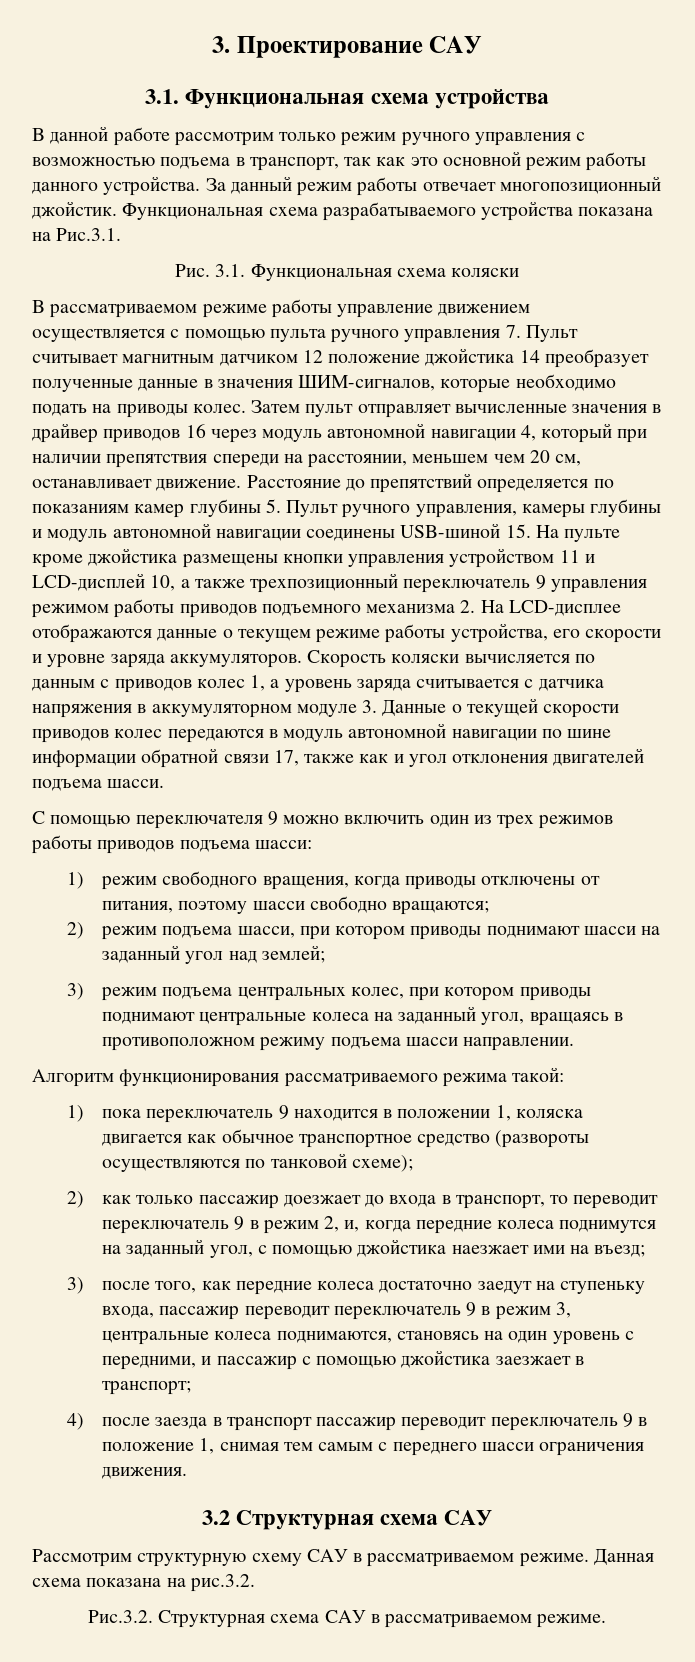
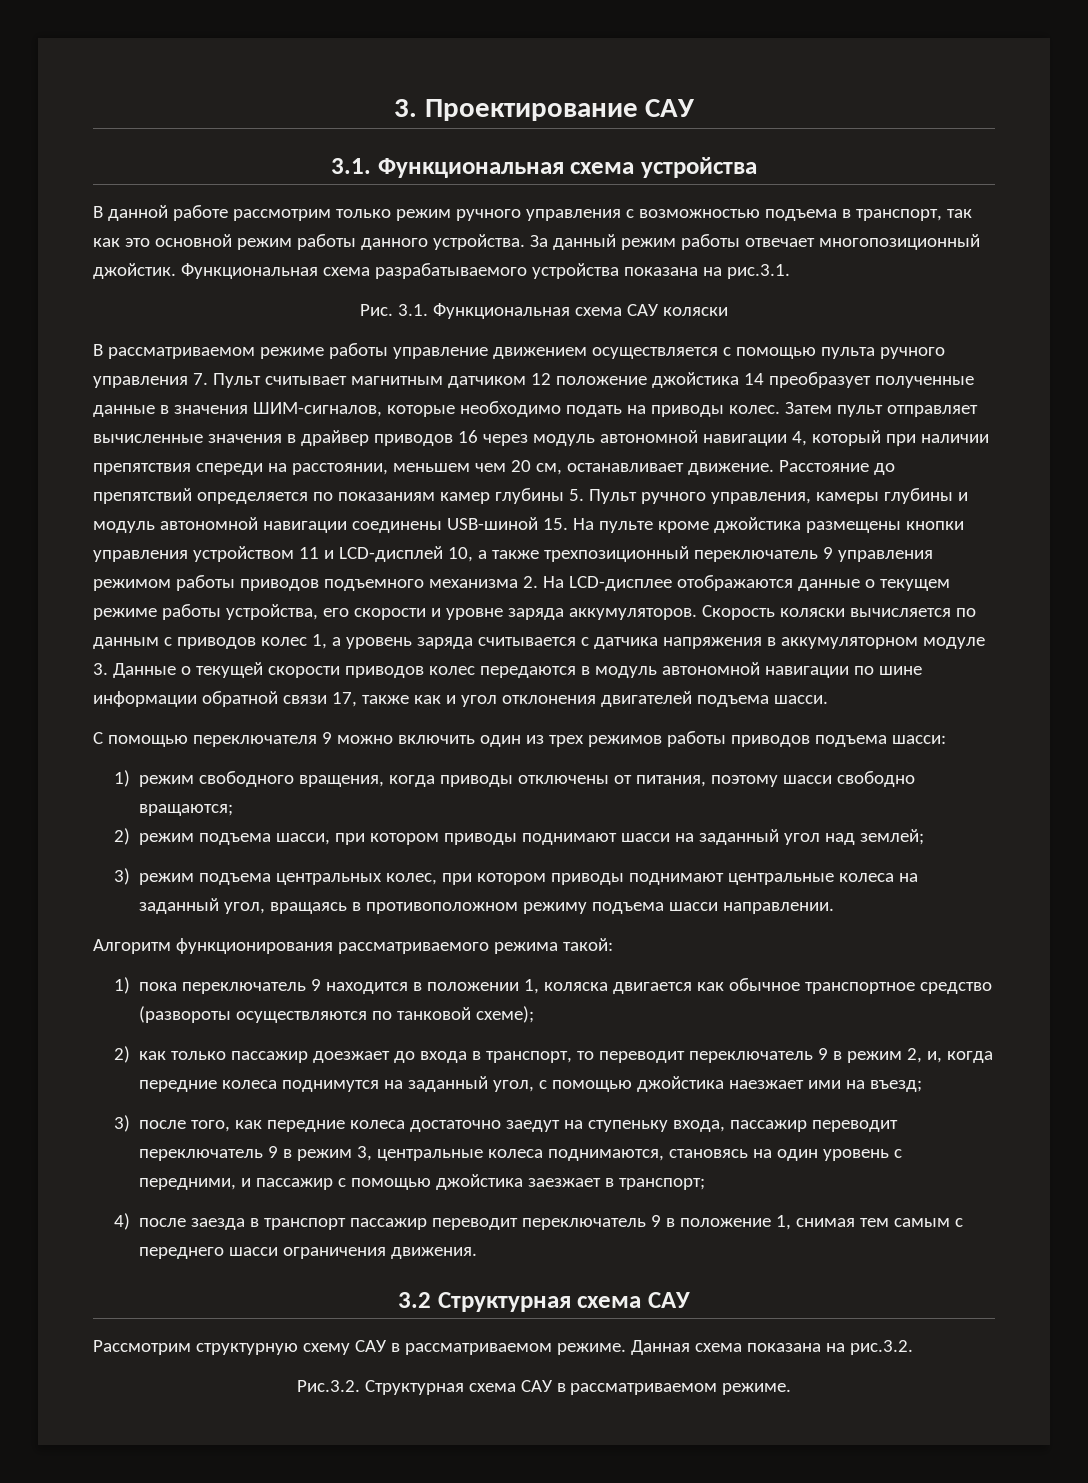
- Функциональная схема разрабатываемого устройства показана на Рис.3.1.
+ Функциональная схема разрабатываемого устройства показана на рис.3.1.
- Рис. 3.1. Функциональная схема коляски
+ Рис. 3.1. Функциональная схема САУ коляски

